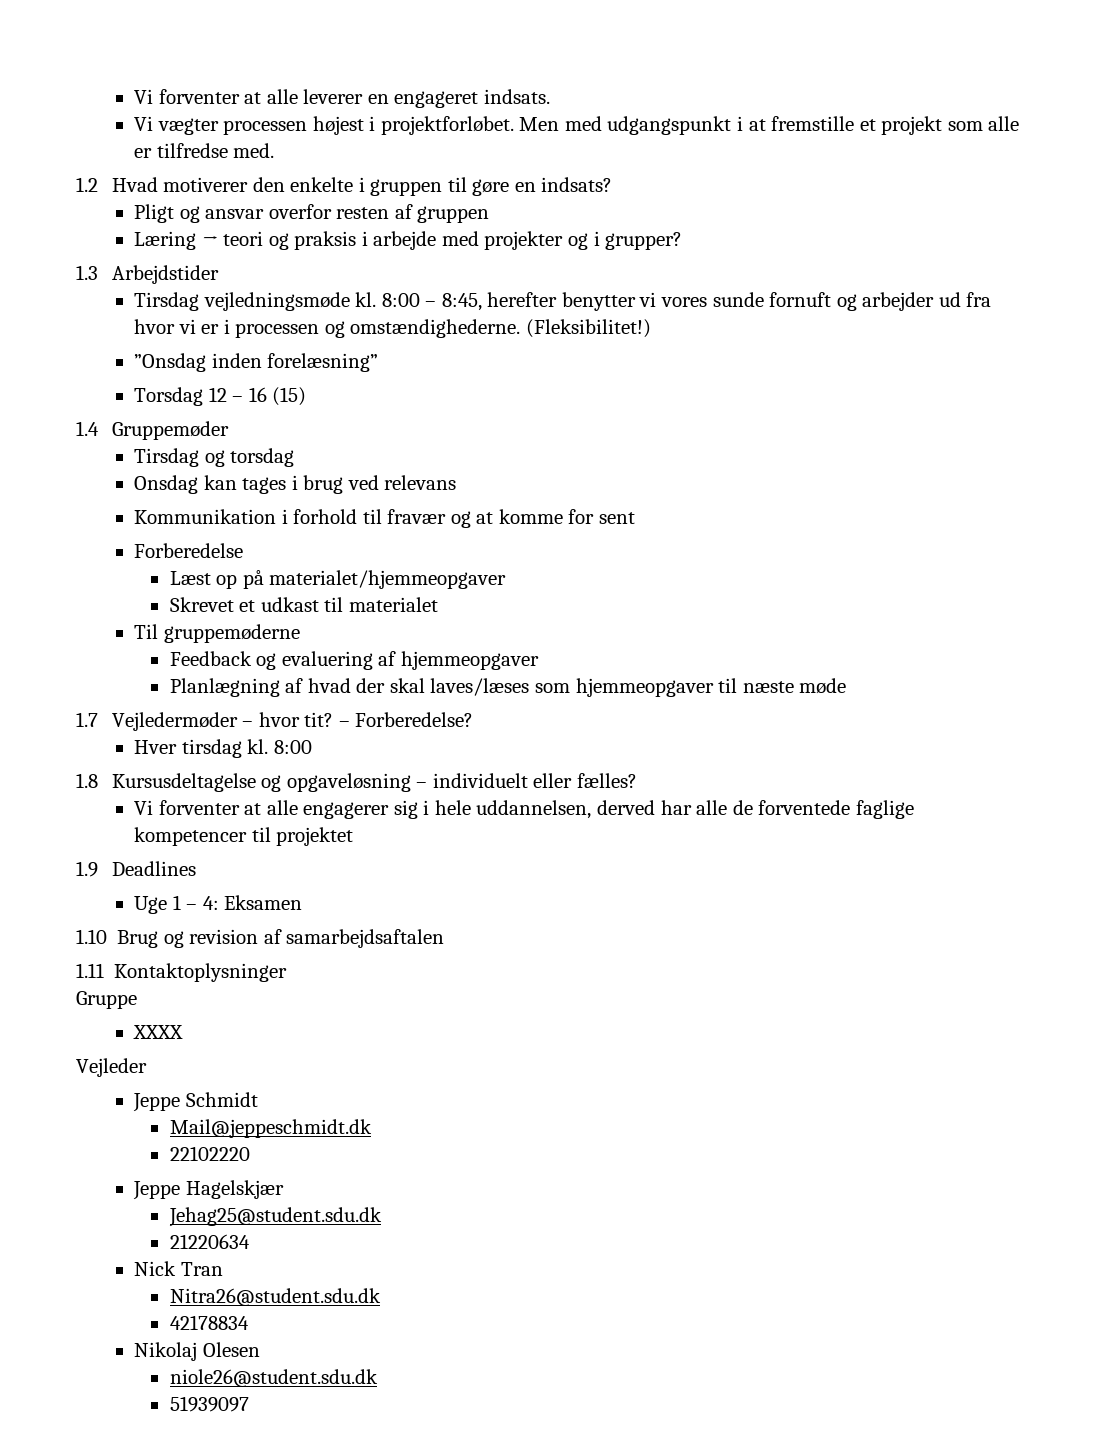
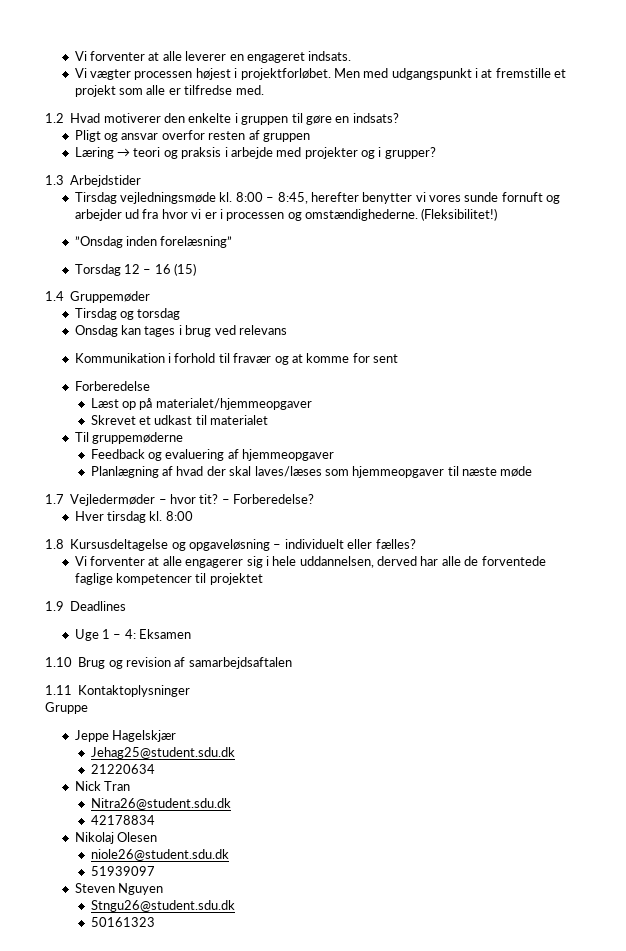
- XXXX
- Vejleder
- Jeppe Schmidt
- Mail@jeppeschmidt.dk
- 22102220
+ Steven Nguyen
+ Stngu26@student.sdu.dk
+ 50161323

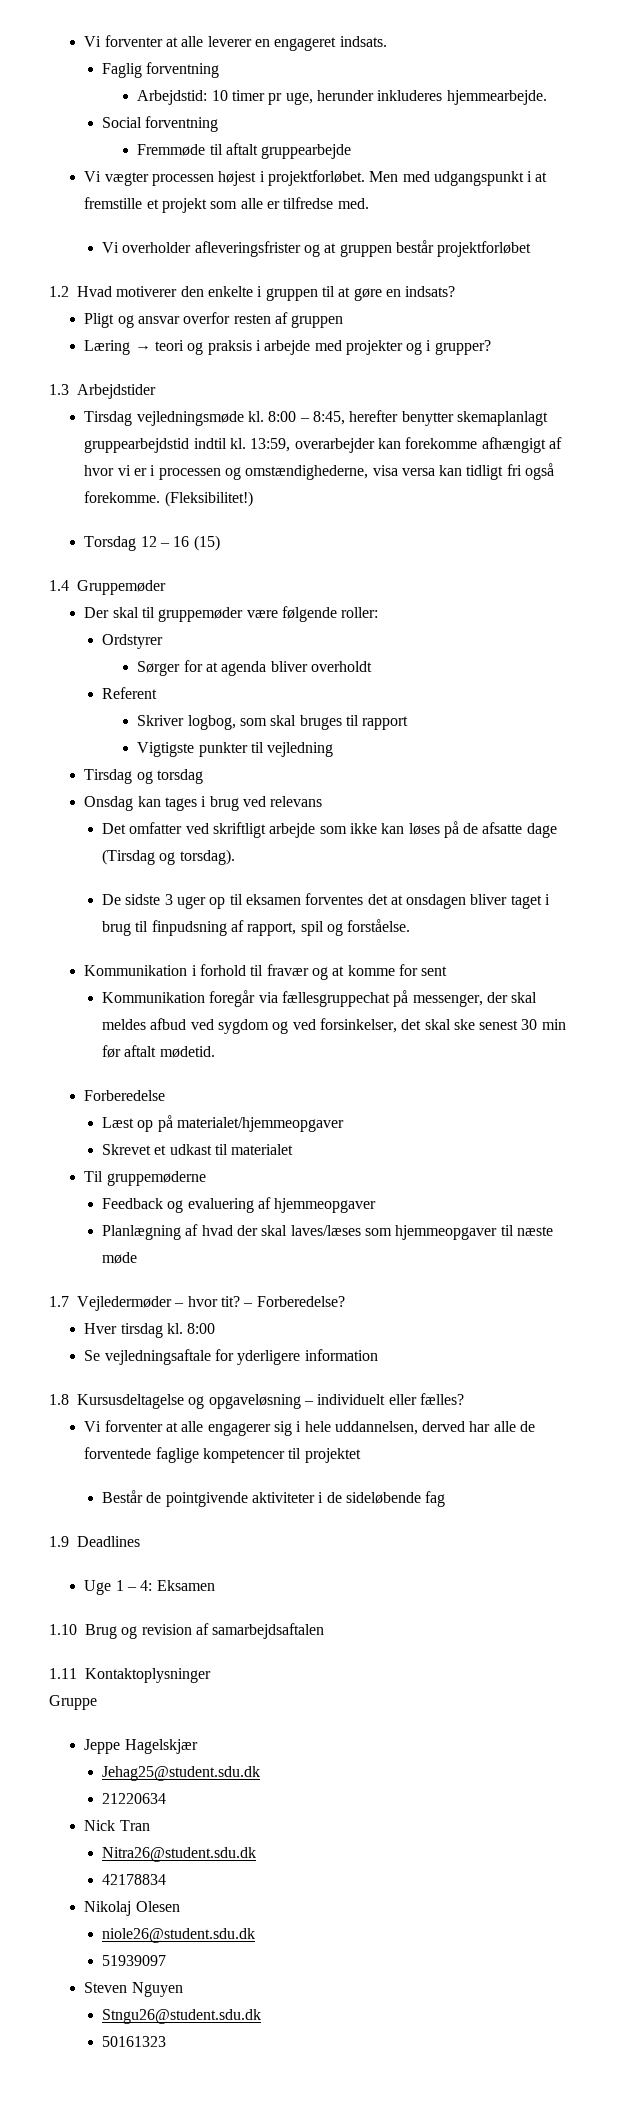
+ Faglig forventning
+ Arbejdstid: 10 timer pr uge, herunder inkluderes hjemmearbejde.
+ Social forventning
+ Fremmøde til aftalt gruppearbejde
+ Vi overholder afleveringsfrister og at gruppen består projektforløbet
- 1.2 Hvad motiverer den enkelte i gruppen til gøre en indsats?
+ 1.2 Hvad motiverer den enkelte i gruppen til at gøre en indsats?
- 8:00 – 8:45, herefter benytter vi vores sunde fornuft og arbejder ud fra hvor vi er i processen og omstændighederne. (Fleksibilitet!)
- ”Onsdag inden forelæsning”
+ 8:00 – 8:45, herefter benytter skemaplanlagt gruppearbejdstid indtil kl. 13:59, overarbejder kan forekomme afhængigt af hvor vi er i processen og omstændighederne, visa versa kan tidligt fri også forekomme. (Fleksibilitet!)
+ Der skal til gruppemøder være følgende roller:
+ Ordstyrer
+ Sørger for at agenda bliver overholdt
+ Referent
+ Skriver logbog, som skal bruges til rapport
+ Vigtigste punkter til vejledning
+ Det omfatter ved skriftligt arbejde som ikke kan løses på de afsatte dage (Tirsdag og torsdag).
+ De sidste 3 uger op til eksamen forventes det at onsdagen bliver taget i brug til finpudsning af rapport, spil og forståelse.
+ Kommunikation foregår via fællesgruppechat på messenger, der skal meldes afbud ved sygdom og ved forsinkelser, det skal ske senest 30 min før aftalt mødetid.
+ Se vejledningsaftale for yderligere information
+ Består de pointgivende aktiviteter i de sideløbende fag

